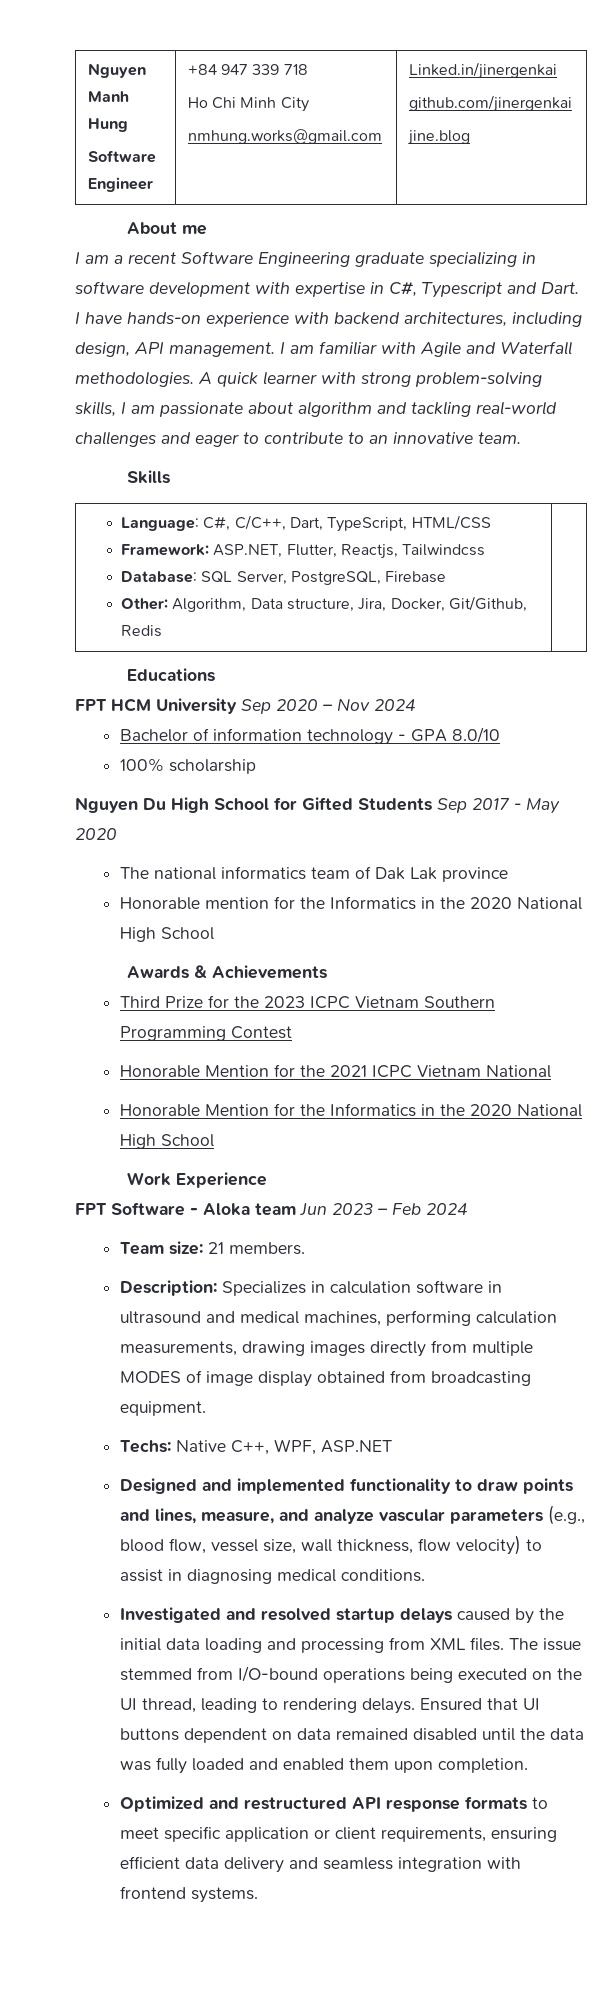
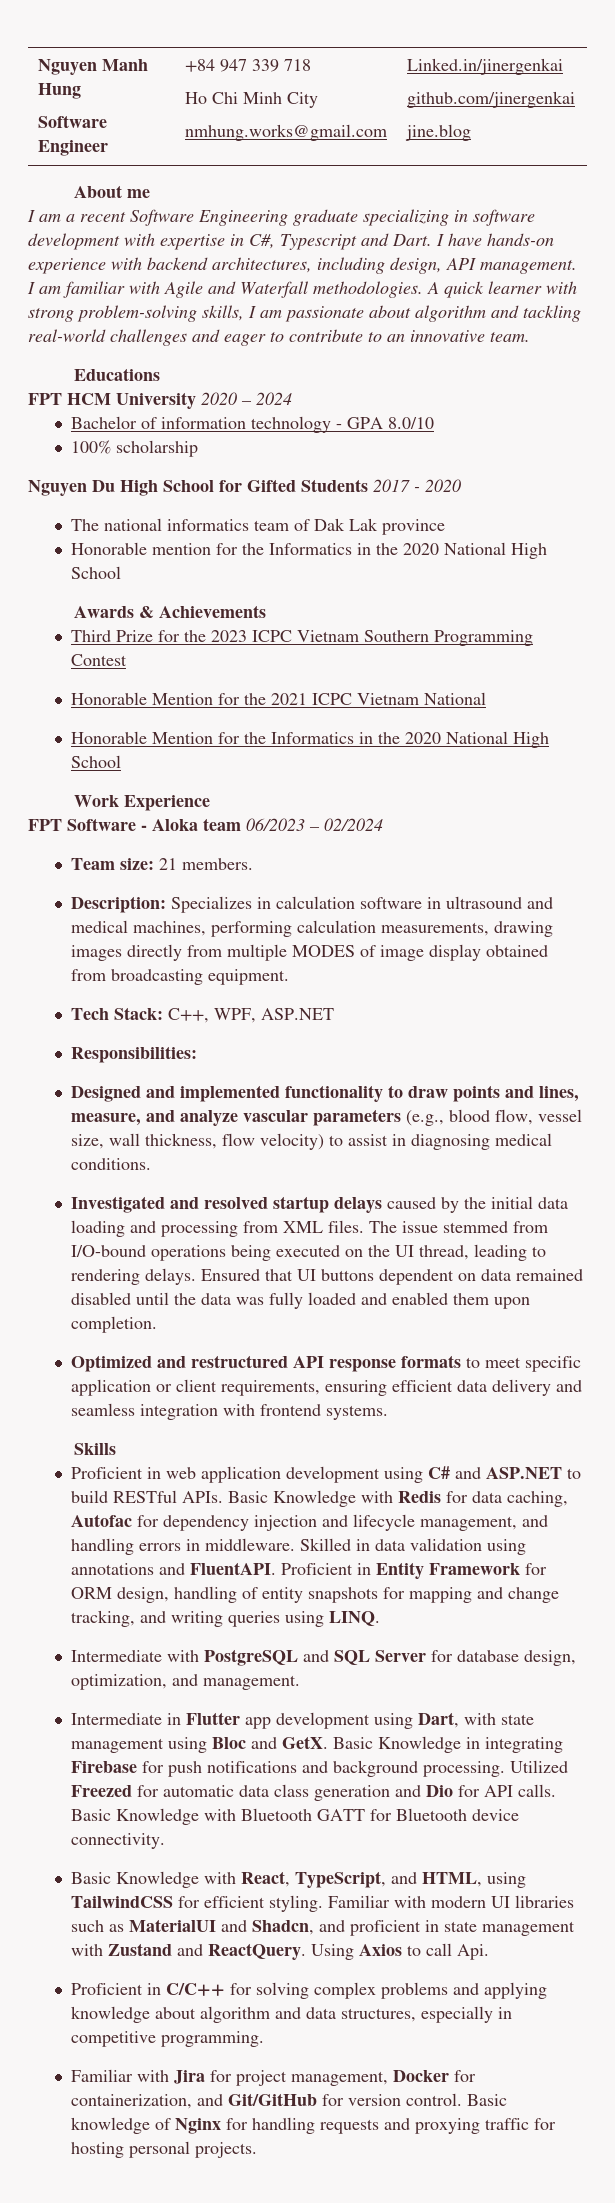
- Skills
- Language: C#, C/C++, Dart, TypeScript, HTML/CSS
- Framework: ASP.NET, Flutter, Reactjs, Tailwindcss
- Database: SQL Server, PostgreSQL, Firebase
- Other: Algorithm, Data structure, Jira, Docker, Git/Github, Redis |
- FPT HCM University Sep 2020 – Nov 2024
+ FPT HCM University 2020 – 2024
- Nguyen Du High School for Gifted Students Sep 2017 - May 2020
+ Nguyen Du High School for Gifted Students 2017 - 2020
- FPT Software - Aloka team Jun 2023 – Feb 2024
+ FPT Software - Aloka team 06/2023 – 02/2024
- Techs: Native C++, WPF, ASP.NET
+ Tech Stack: C++, WPF, ASP.NET
+ Responsibilities:
+ Skills
+ Proficient in web application development using C# and ASP.NET to build RESTful APIs. Basic Knowledge with Redis for data caching, Autofac for dependency injection and lifecycle management, and handling errors in middleware. Skilled in data validation using annotations and FluentAPI. Proficient in Entity Framework for ORM design, handling of entity snapshots for mapping and change tracking, and writing queries using LINQ.
+ Intermediate with PostgreSQL and SQL Server for database design, optimization, and management.
+ Intermediate in Flutter app development using Dart, with state management using Bloc and GetX. Basic Knowledge in integrating Firebase for push notifications and background processing. Utilized Freezed for automatic data class generation and Dio for API calls. Basic Knowledge with Bluetooth GATT for Bluetooth device connectivity.
+ Basic Knowledge with React, TypeScript, and HTML, using TailwindCSS for efficient styling. Familiar with modern UI libraries such as MaterialUI and Shadcn, and proficient in state management with Zustand and ReactQuery. Using Axios to call Api.
+ Proficient in C/C++ for solving complex problems and applying knowledge about algorithm and data structures, especially in competitive programming.
+ Familiar with Jira for project management, Docker for containerization, and Git/GitHub for version control. Basic knowledge of Nginx for handling requests and proxying traffic for hosting personal projects.

